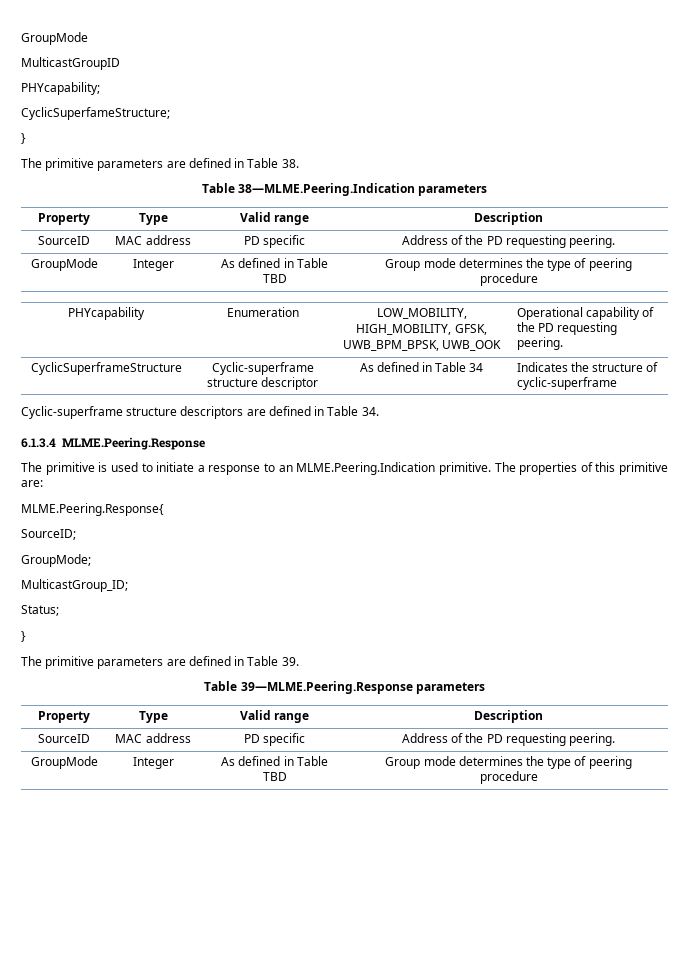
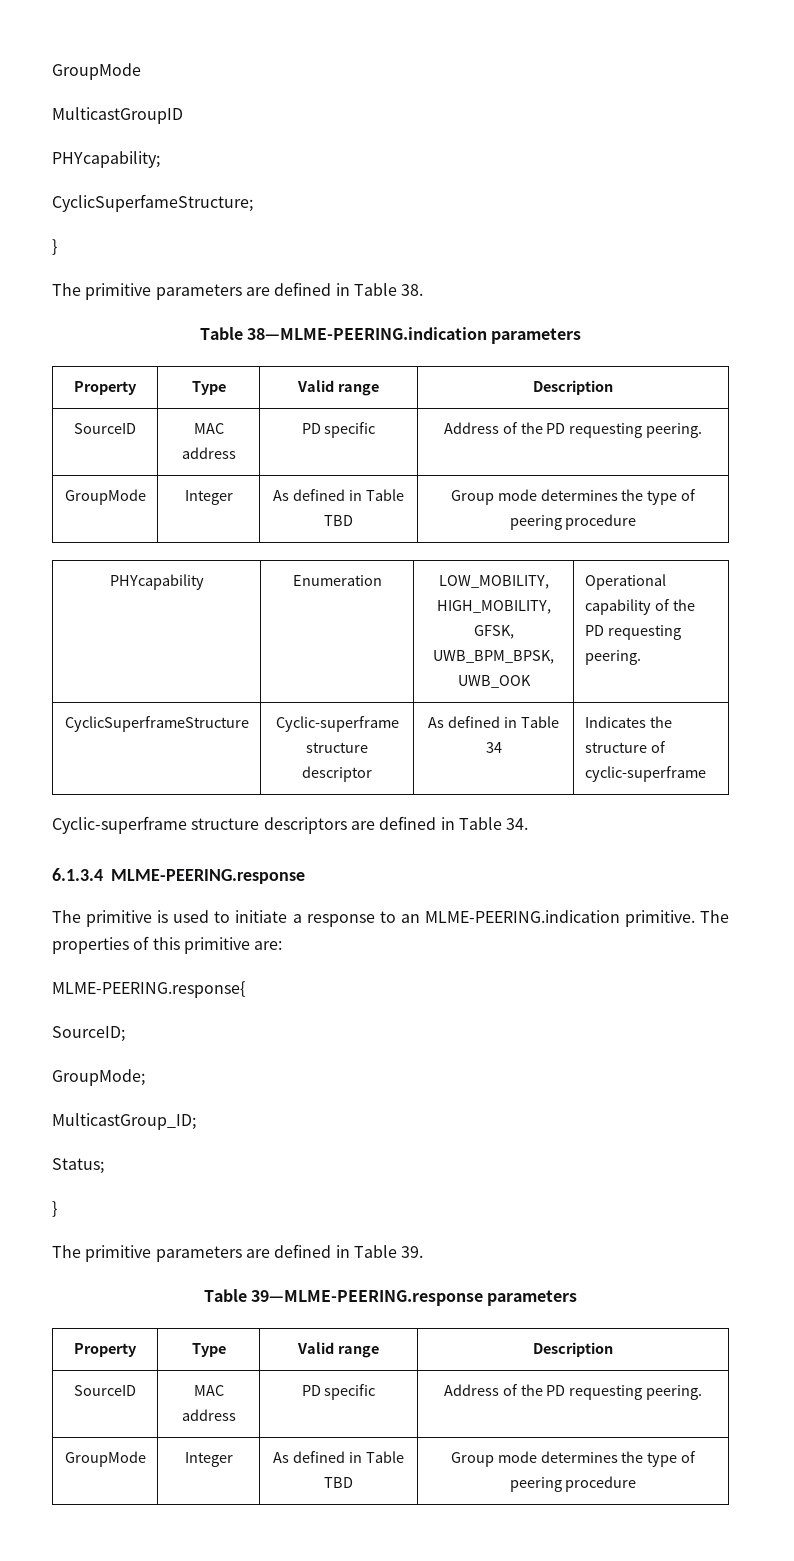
- Table 38—MLME.Peering.Indication parameters
+ Table 38—MLME-PEERING.indication parameters
- 6.1.3.4 MLME.Peering.Response
+ 6.1.3.4 MLME-PEERING.response
- The primitive is used to initiate a response to an MLME.Peering.Indication primitive.
+ The primitive is used to initiate a response to an MLME-PEERING.indication primitive.
- MLME.Peering.Response{
+ MLME-PEERING.response{
- Table 39—MLME.Peering.Response parameters
+ Table 39—MLME-PEERING.response parameters

